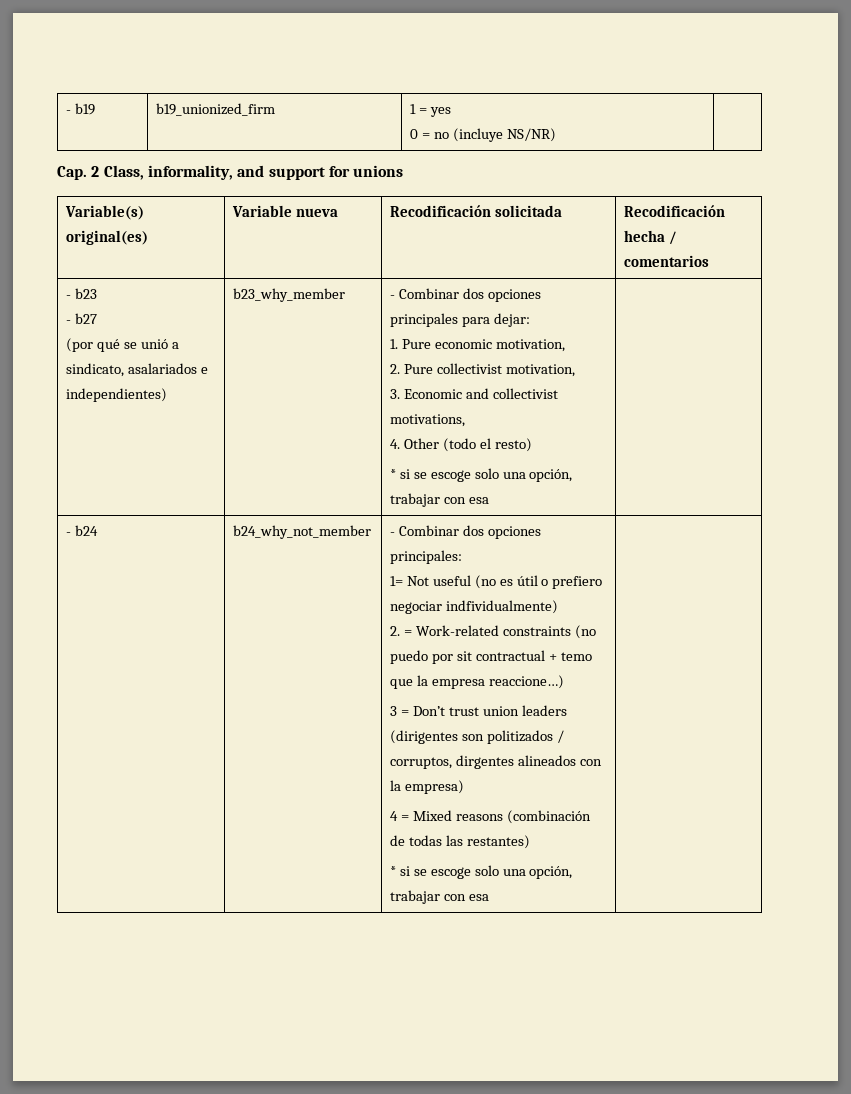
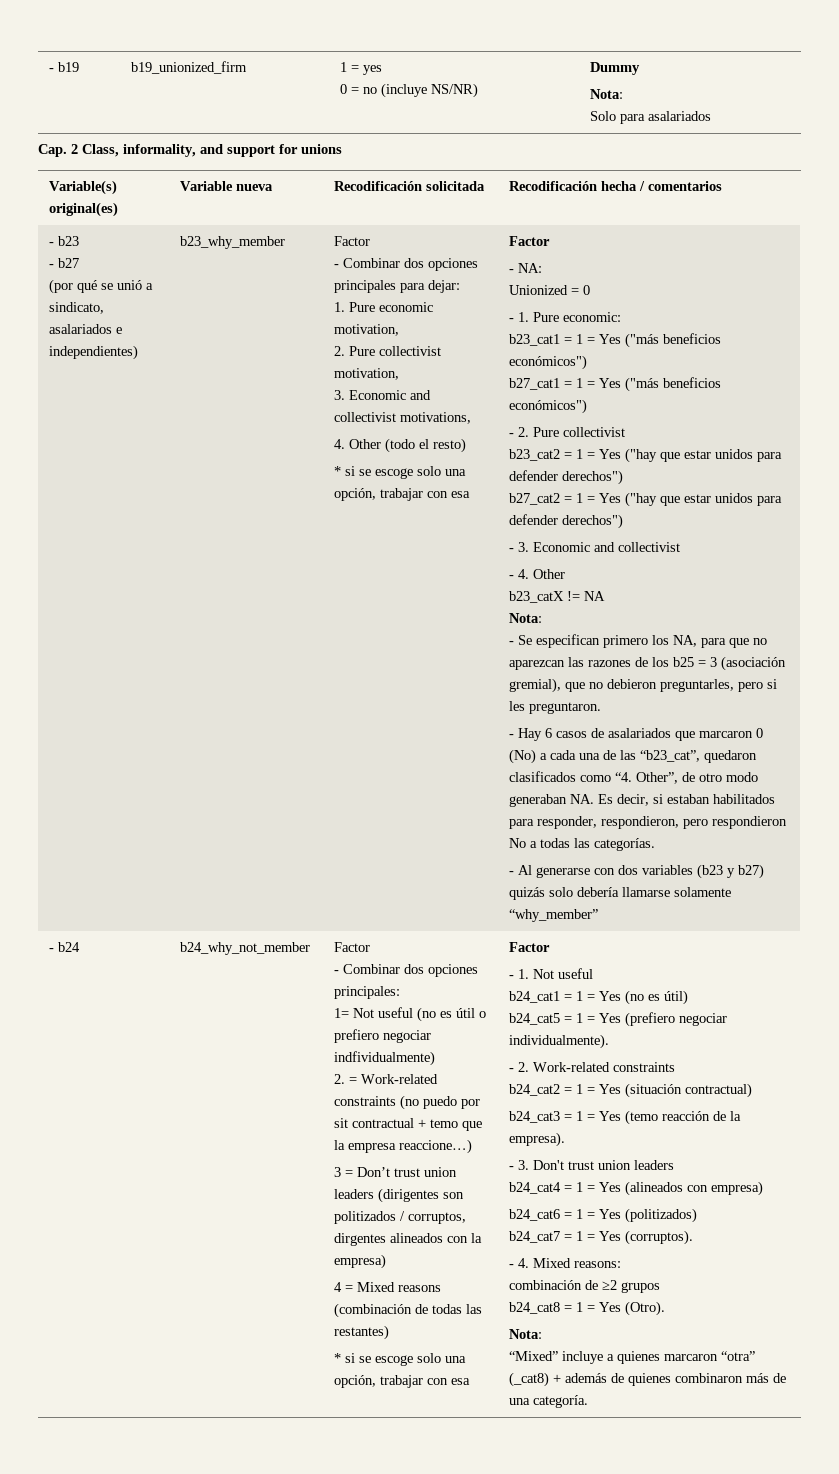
  - b19 | b19_unionized_firm | 1 = yes
- 0 = no (incluye NS/NR) |
+ 0 = no (incluye NS/NR) | Dummy
+ Nota:
+ Solo para asalariados
- b23_why_member
+ b23_why_member | Factor
  4. Other (todo el resto)
- * si se escoge solo una opción, trabajar con esa
+ * si se escoge solo una opción, trabajar con esa | Factor
+ - NA:
+ Unionized = 0
+ - 1. Pure economic:
+ b23_cat1 = 1 = Yes ("más beneficios económicos")
+ b27_cat1 = 1 = Yes ("más beneficios económicos")
+ - 2. Pure collectivist
+ b23_cat2 = 1 = Yes ("hay que estar unidos para defender derechos")
+ b27_cat2 = 1 = Yes ("hay que estar unidos para defender derechos")
+ - 3. Economic and collectivist
+ - 4. Other
+ b23_catX != NA
+ Nota:
+ - Se especifican primero los NA, para que no aparezcan las razones de los b25 = 3 (asociación gremial), que no debieron preguntarles, pero si les preguntaron.
+ - Hay 6 casos de asalariados que marcaron 0 (No) a cada una de las “b23_cat”, quedaron clasificados como “4. Other”, de otro modo generaban NA. Es decir, si estaban habilitados para responder, respondieron, pero respondieron No a todas las categorías.
+ - Al generarse con dos variables (b23 y b27) quizás solo debería llamarse solamente “why_member”
- b24_why_not_member
+ b24_why_not_member | Factor
  4 = Mixed reasons (combinación de todas las restantes)
- * si se escoge solo una opción, trabajar con esa
+ * si se escoge solo una opción, trabajar con esa | Factor
+ - 1. Not useful
+ b24_cat1 = 1 = Yes (no es útil)
+ b24_cat5 = 1 = Yes (prefiero negociar individualmente).
+ - 2. Work-related constraints
+ b24_cat2 = 1 = Yes (situación contractual)
+ b24_cat3 = 1 = Yes (temo reacción de la empresa).
+ - 3. Don't trust union leaders
+ b24_cat4 = 1 = Yes (alineados con empresa)
+ b24_cat6 = 1 = Yes (politizados)
+ b24_cat7 = 1 = Yes (corruptos).
+ - 4. Mixed reasons:
+ combinación de ≥2 grupos
+ b24_cat8 = 1 = Yes (Otro).
+ Nota:
+ “Mixed” incluye a quienes marcaron “otra” (_cat8) + además de quienes combinaron más de una categoría.

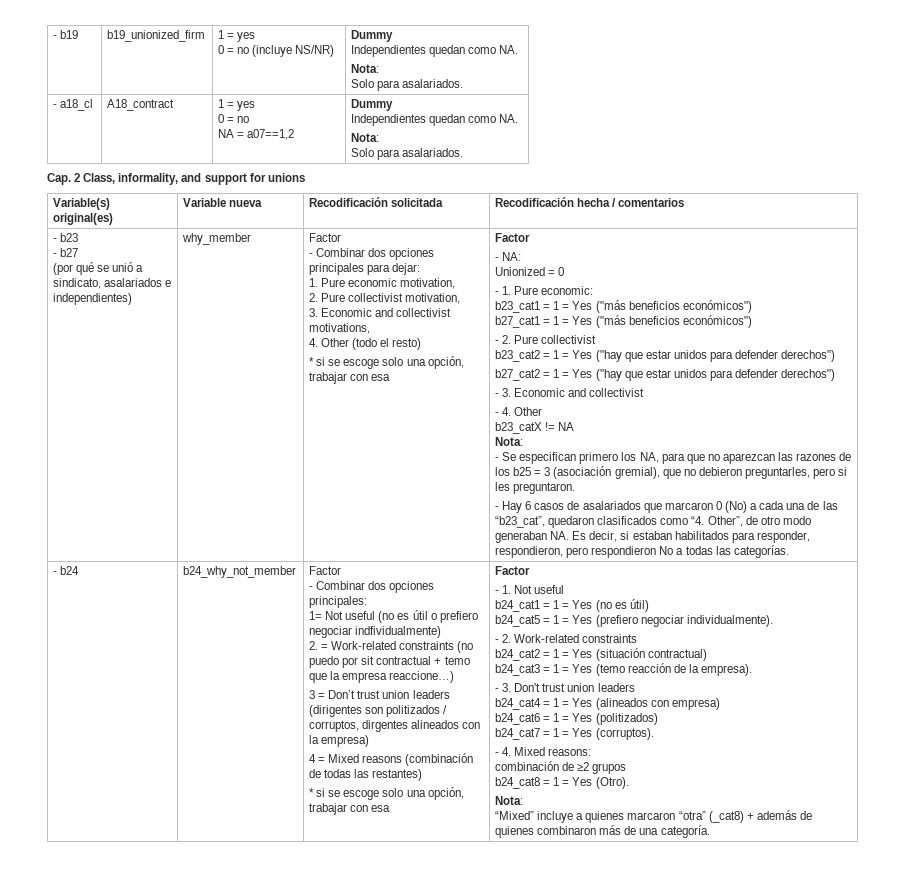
  - b19 | b19_unionized_firm | 1 = yes
  0 = no (incluye NS/NR) | Dummy
+ Independientes quedan como NA.
  Nota:
- Solo para asalariados
+ Solo para asalariados.
+ - a18_cl | A18_contract | 1 = yes
+ 0 = no
+ NA = a07==1,2 | Dummy
+ Independientes quedan como NA.
+ Nota:
+ Solo para asalariados.
- b23_why_member
+ why_member
- - Al generarse con dos variables (b23 y b27) quizás solo debería llamarse solamente “why_member”

